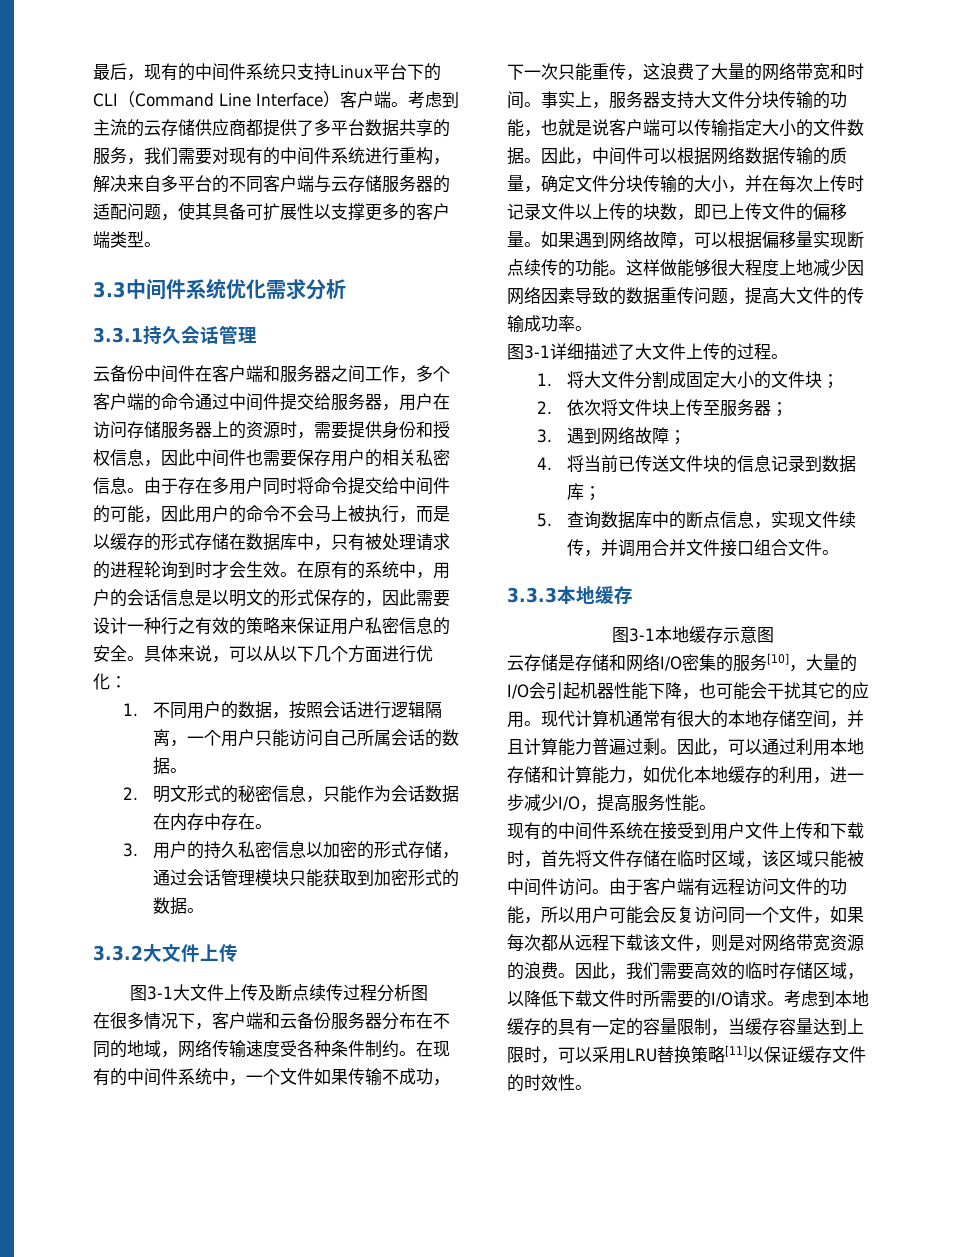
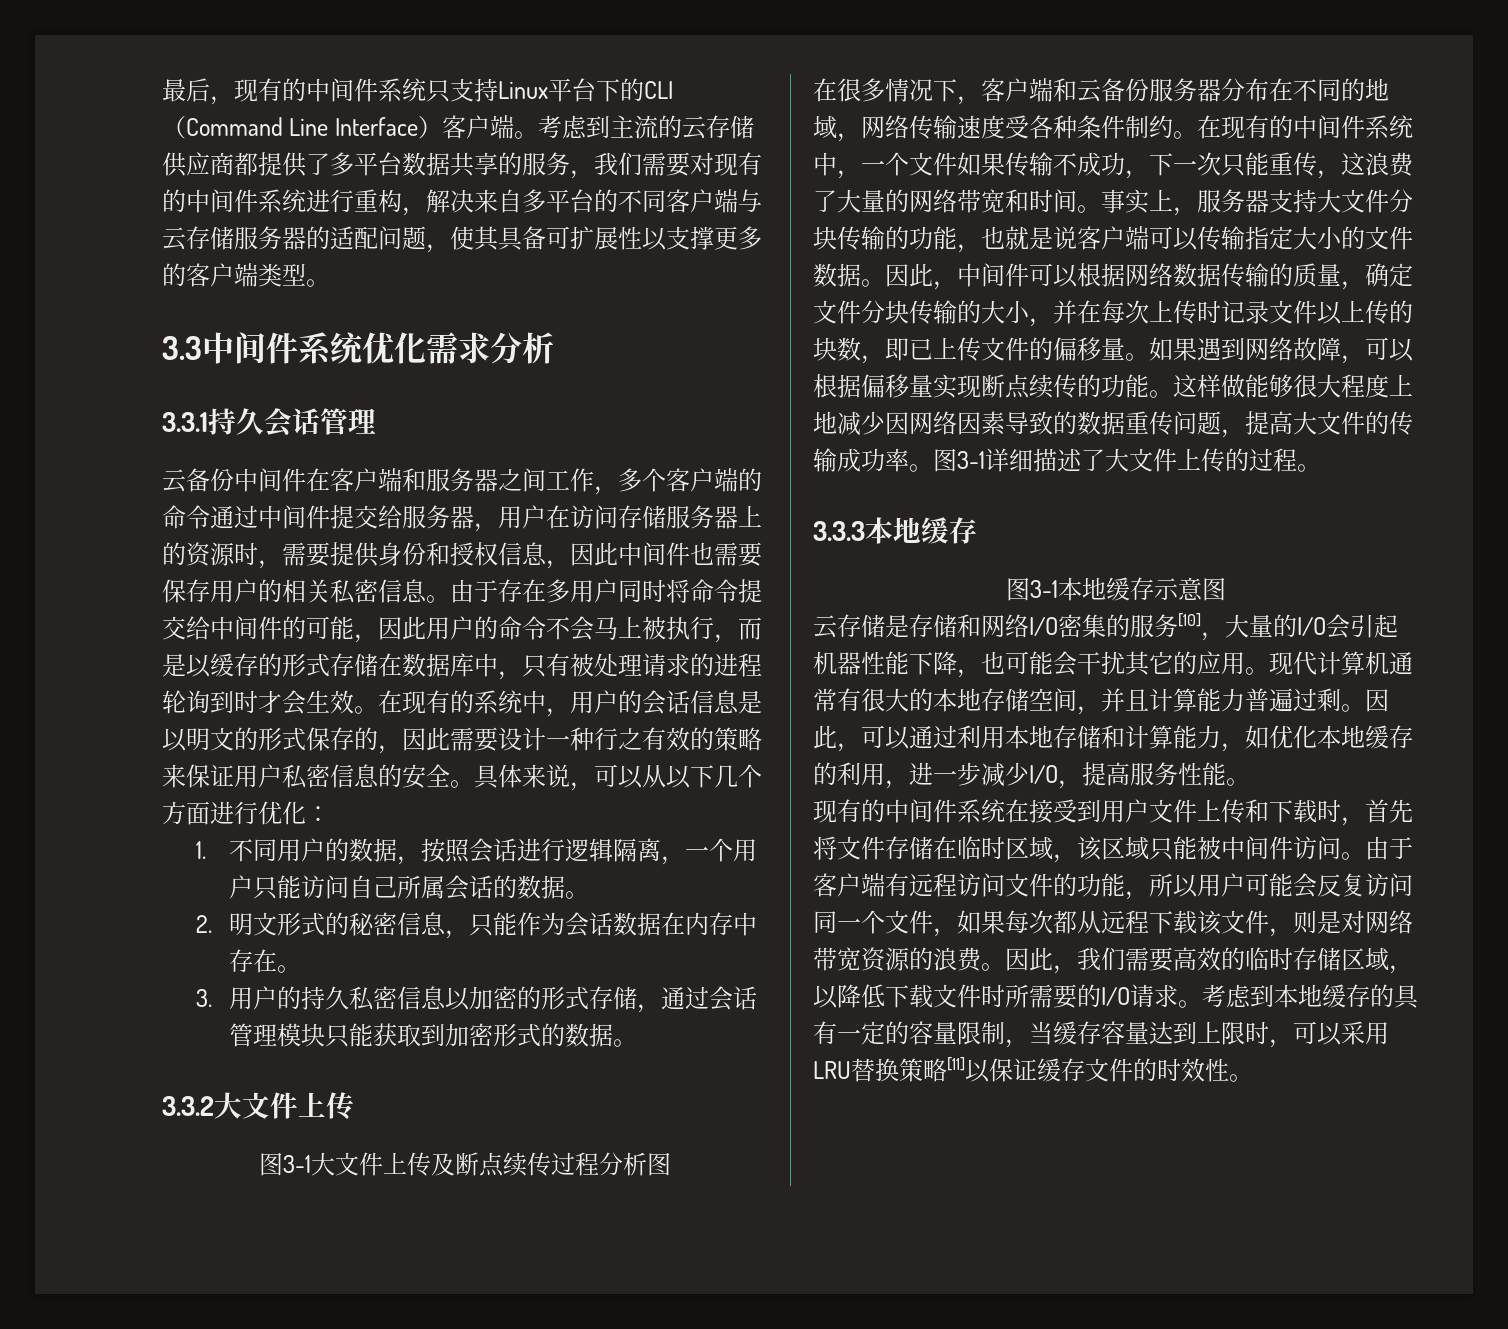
- 在原有的系统中，用户的会话信息是以明文的形式保存的，因此需要设计一种行之有效的策略来保证用户私密信息的安全。
+ 在现有的系统中，用户的会话信息是以明文的形式保存的，因此需要设计一种行之有效的策略来保证用户私密信息的安全。
- 这样做能够很大程度上地减少因网络因素导致的数据重传问题，提高大文件的传输成功率。
- 图3-1详细描述了大文件上传的过程。
+ 这样做能够很大程度上地减少因网络因素导致的数据重传问题，提高大文件的传输成功率。图3-1详细描述了大文件上传的过程。
- 1.将大文件分割成固定大小的文件块；
- 2.依次将文件块上传至服务器；
- 3.遇到网络故障；
- 4.将当前已传送文件块的信息记录到数据库；
- 5.查询数据库中的断点信息，实现文件续传，并调用合并文件接口组合文件。

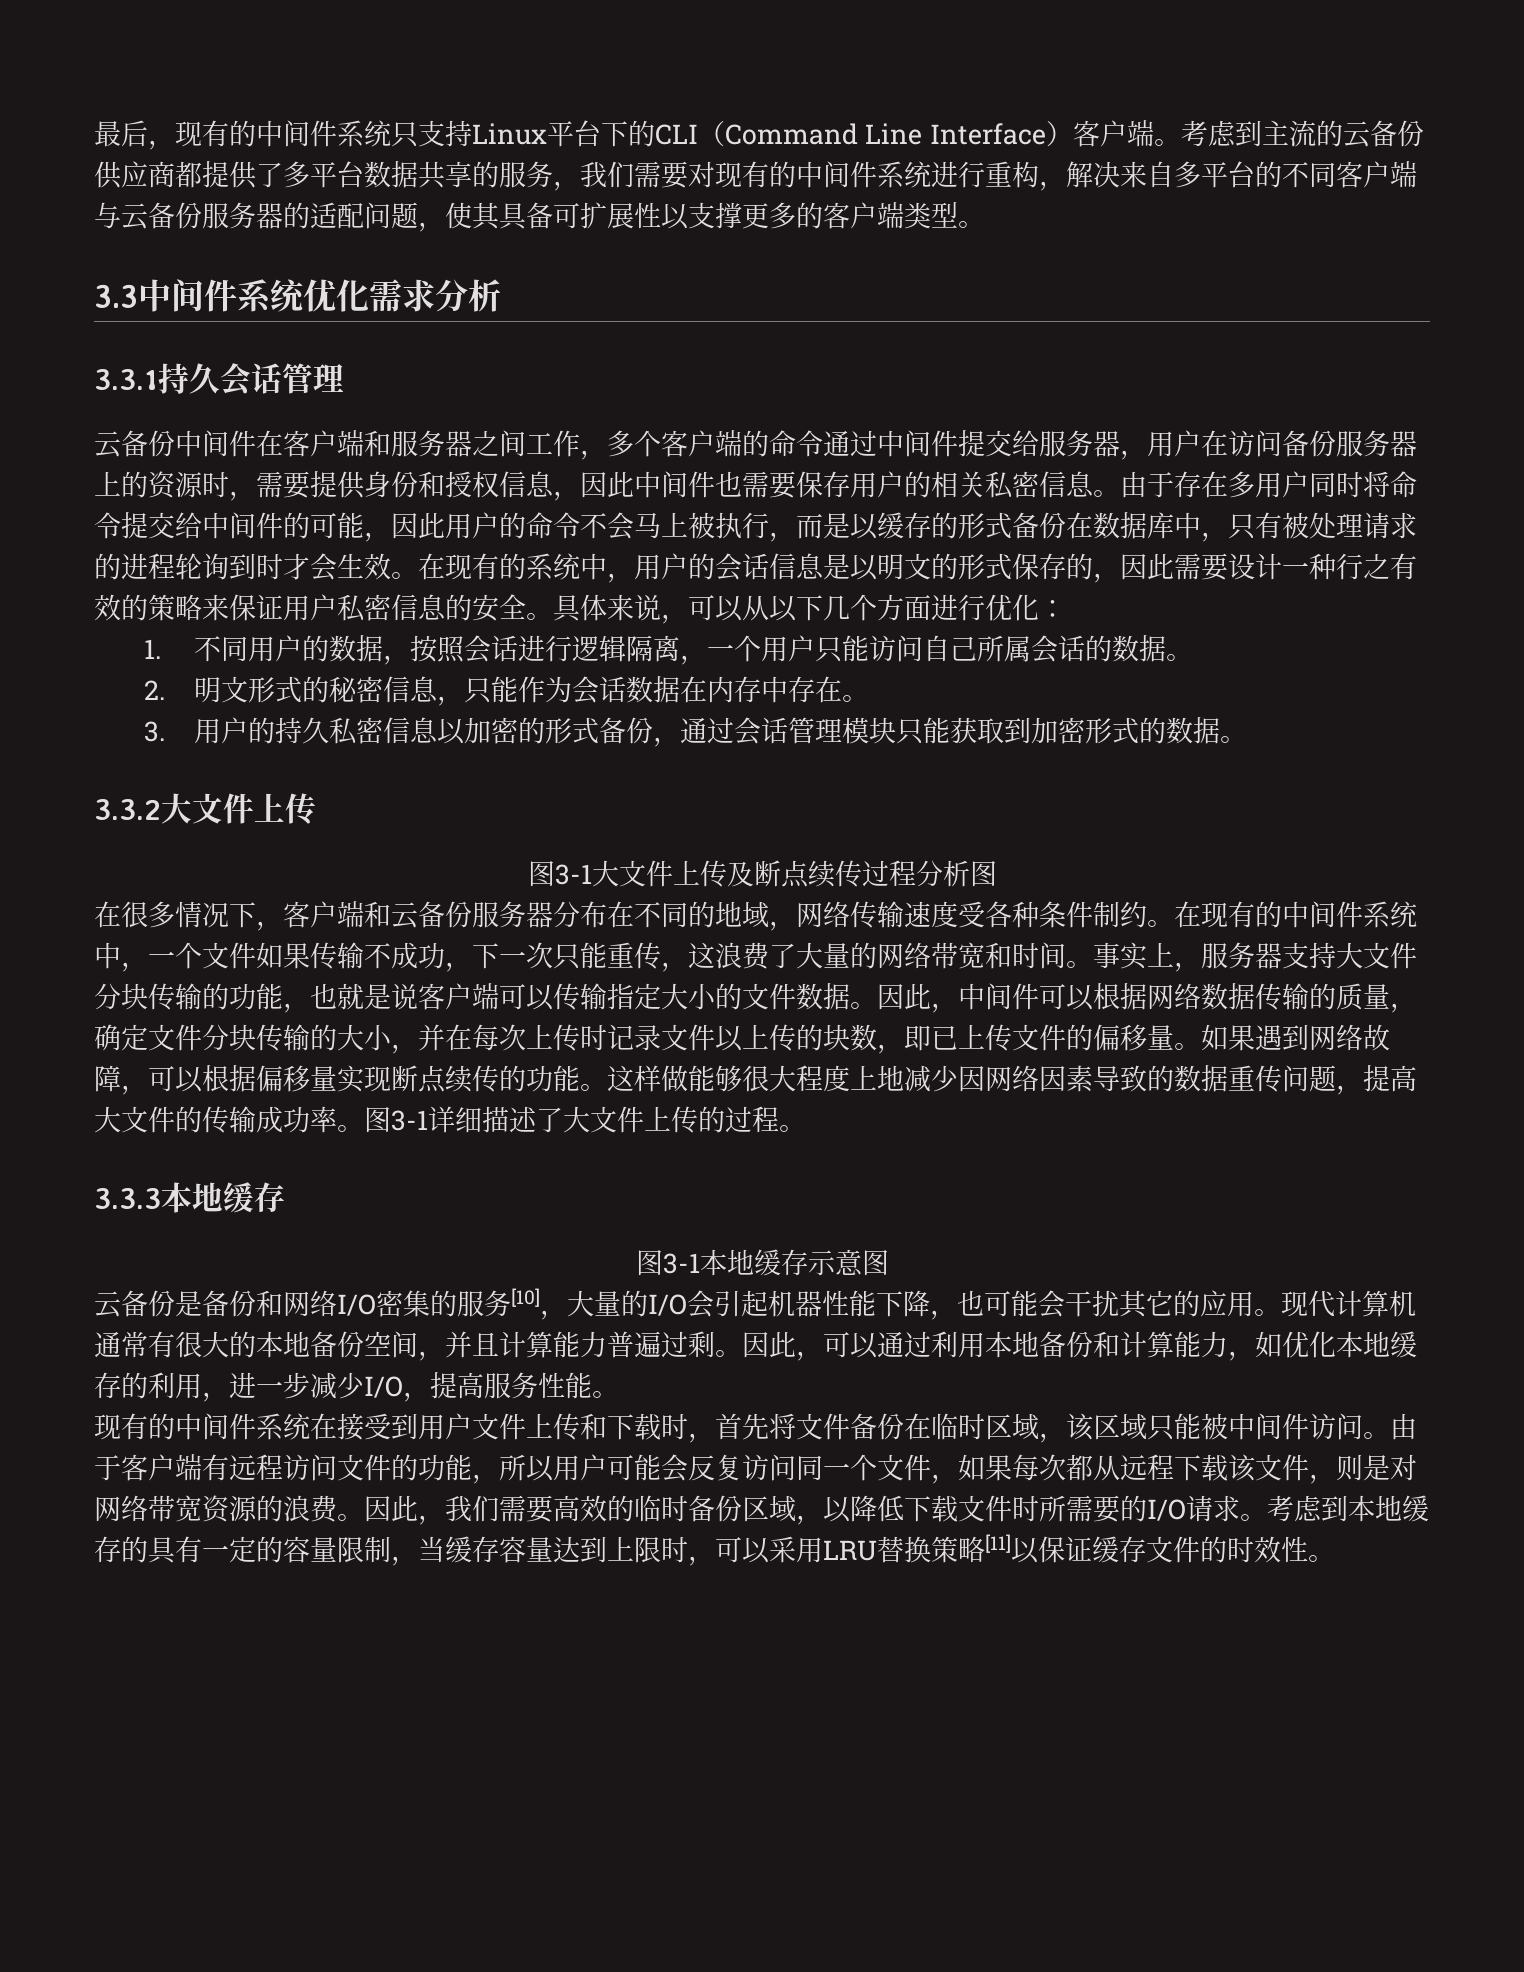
- 考虑到主流的云存储供应商都提供了多平台数据共享的服务，我们需要对现有的中间件系统进行重构，解决来自多平台的不同客户端与云存储服务器的适配问题，使其具备可扩展性以支撑更多的客户端类型。
+ 考虑到主流的云备份供应商都提供了多平台数据共享的服务，我们需要对现有的中间件系统进行重构，解决来自多平台的不同客户端与云备份服务器的适配问题，使其具备可扩展性以支撑更多的客户端类型。
- 云备份中间件在客户端和服务器之间工作，多个客户端的命令通过中间件提交给服务器，用户在访问存储服务器上的资源时，需要提供身份和授权信息，因此中间件也需要保存用户的相关私密信息。
+ 云备份中间件在客户端和服务器之间工作，多个客户端的命令通过中间件提交给服务器，用户在访问备份服务器上的资源时，需要提供身份和授权信息，因此中间件也需要保存用户的相关私密信息。
- 由于存在多用户同时将命令提交给中间件的可能，因此用户的命令不会马上被执行，而是以缓存的形式存储在数据库中，只有被处理请求的进程轮询到时才会生效。
+ 由于存在多用户同时将命令提交给中间件的可能，因此用户的命令不会马上被执行，而是以缓存的形式备份在数据库中，只有被处理请求的进程轮询到时才会生效。
- 3.用户的持久私密信息以加密的形式存储，通过会话管理模块只能获取到加密形式的数据。
+ 3.用户的持久私密信息以加密的形式备份，通过会话管理模块只能获取到加密形式的数据。
- 云存储是存储和网络I/O密集的服务[10]，大量的I/O会引起机器性能下降，也可能会干扰其它的应用。
+ 云备份是备份和网络I/O密集的服务[10]，大量的I/O会引起机器性能下降，也可能会干扰其它的应用。
- 现代计算机通常有很大的本地存储空间，并且计算能力普遍过剩。
+ 现代计算机通常有很大的本地备份空间，并且计算能力普遍过剩。
- 因此，可以通过利用本地存储和计算能力，如优化本地缓存的利用，进一步减少I/O，提高服务性能。
+ 因此，可以通过利用本地备份和计算能力，如优化本地缓存的利用，进一步减少I/O，提高服务性能。
- 现有的中间件系统在接受到用户文件上传和下载时，首先将文件存储在临时区域，该区域只能被中间件访问。
+ 现有的中间件系统在接受到用户文件上传和下载时，首先将文件备份在临时区域，该区域只能被中间件访问。
- 因此，我们需要高效的临时存储区域，以降低下载文件时所需要的I/O请求。
+ 因此，我们需要高效的临时备份区域，以降低下载文件时所需要的I/O请求。

